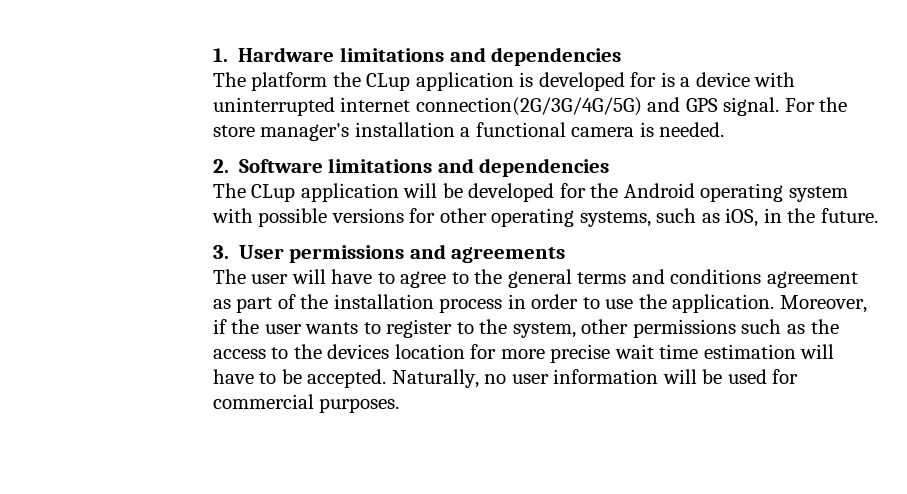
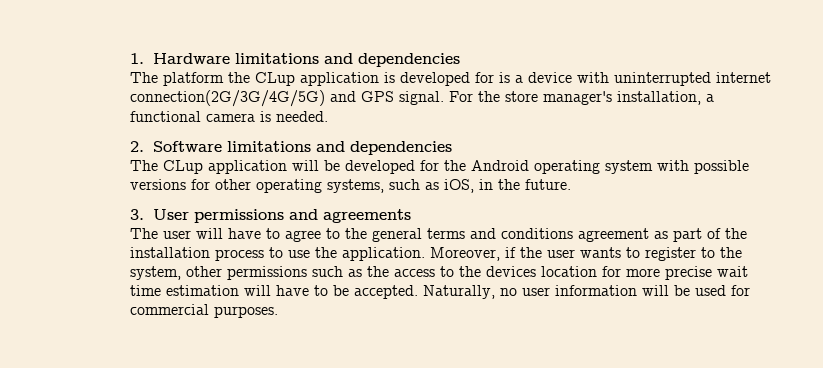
- For the store manager's installation a functional camera is needed.
+ For the store manager's installation, a functional camera is needed.
- The user will have to agree to the general terms and conditions agreement as part of the installation process in order to use the application.
+ The user will have to agree to the general terms and conditions agreement as part of the installation process to use the application.

